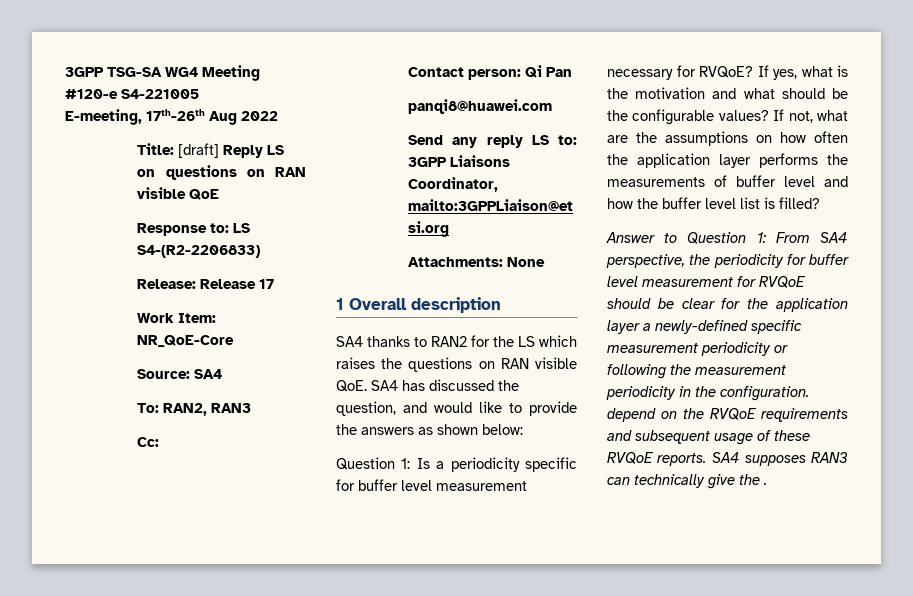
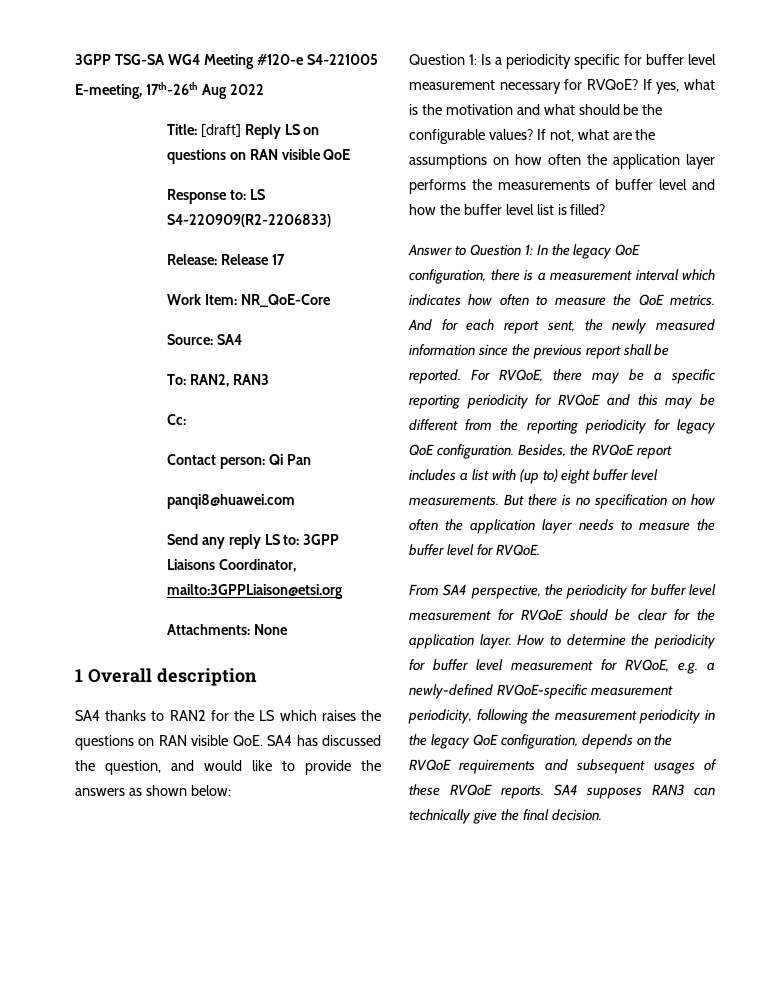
- Response to: LS S4-(R2-2206833)
+ Response to: LS S4-220909(R2-2206833)
- Answer to Question 1: From SA4 perspective, the periodicity for buffer level measurement for RVQoE should be clear for the application layer a newly-defined specific measurement periodicity or following the measurement periodicity in the configuration. depend on the RVQoE requirements and subsequent usage of these RVQoE reports.
+ Answer to Question 1: In the legacy QoE configuration, there is a measurement interval which indicates how often to measure the QoE metrics. And for each report sent, the newly measured information since the previous report shall be reported. For RVQoE, there may be a specific reporting periodicity for RVQoE and this may be different from the reporting periodicity for legacy QoE configuration. Besides, the RVQoE report includes a list with (up to) eight buffer level measurements. But there is no specification on how often the application layer needs to measure the buffer level for RVQoE.
+ From SA4 perspective, the periodicity for buffer level measurement for RVQoE should be clear for the application layer. How to determine the periodicity for buffer level measurement for RVQoE, e.g. a newly-defined RVQoE-specific measurement periodicity, following the measurement periodicity in the legacy QoE configuration, depends on the RVQoE requirements and subsequent usages of these RVQoE reports.
- SA4 supposes RAN3 can technically give the .
+ SA4 supposes RAN3 can technically give the final decision.

